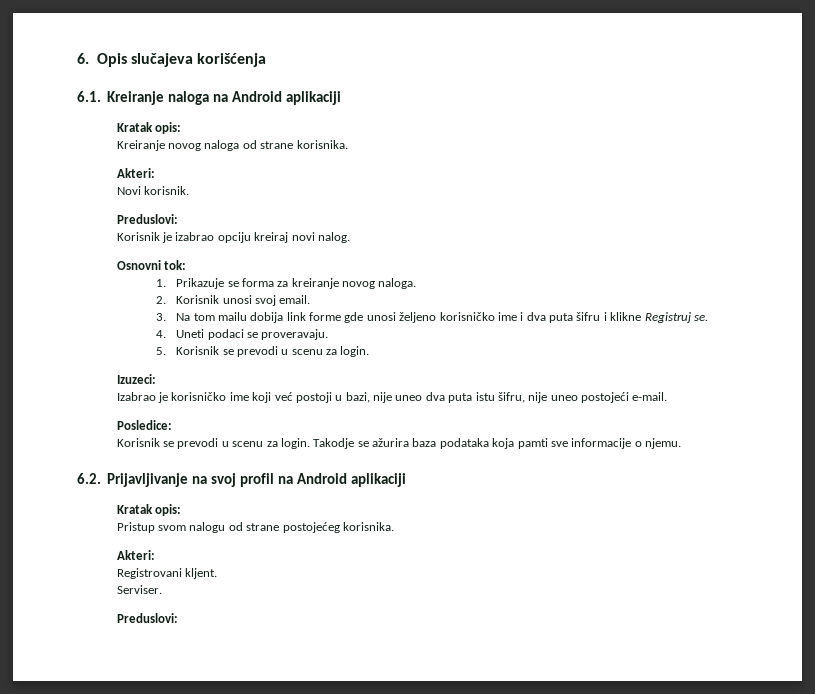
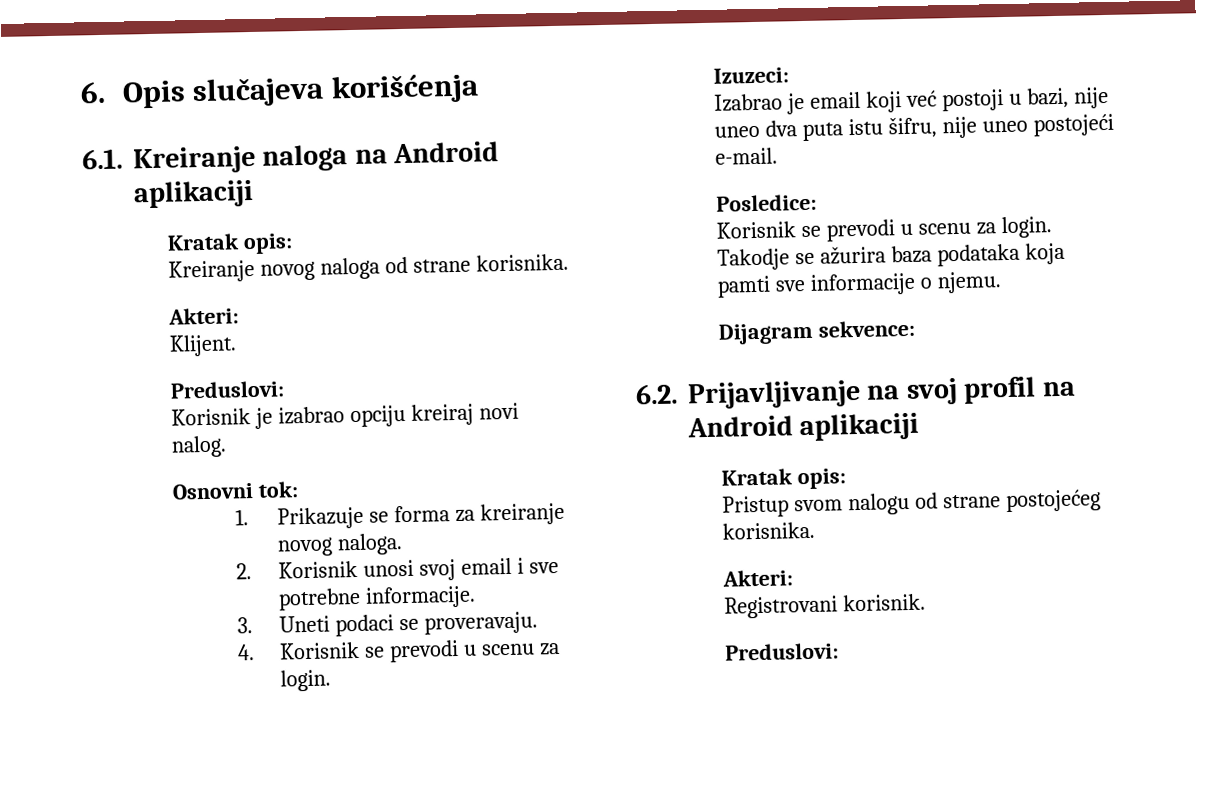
- Novi korisnik.
+ Klijent.
- 2. Korisnik unosi svoj email.
- 3. Na tom mailu dobija link forme gde unosi željeno korisničko ime i dva puta šifru i klikne Registruj se.
- 4. Uneti podaci se proveravaju.
+ 2. Korisnik unosi svoj email i sve potrebne informacije.
+ 3. Uneti podaci se proveravaju.
- 5. Korisnik se prevodi u scenu za login.
+ 4. Korisnik se prevodi u scenu za login.
- Izabrao je korisničko ime koji već postoji u bazi, nije uneo dva puta istu šifru, nije uneo postojeći e-mail.
+ Izabrao je email koji već postoji u bazi, nije uneo dva puta istu šifru, nije uneo postojeći e-mail.
+ Dijagram sekvence:
- Registrovani kljent.
- Serviser.
+ Registrovani korisnik.

